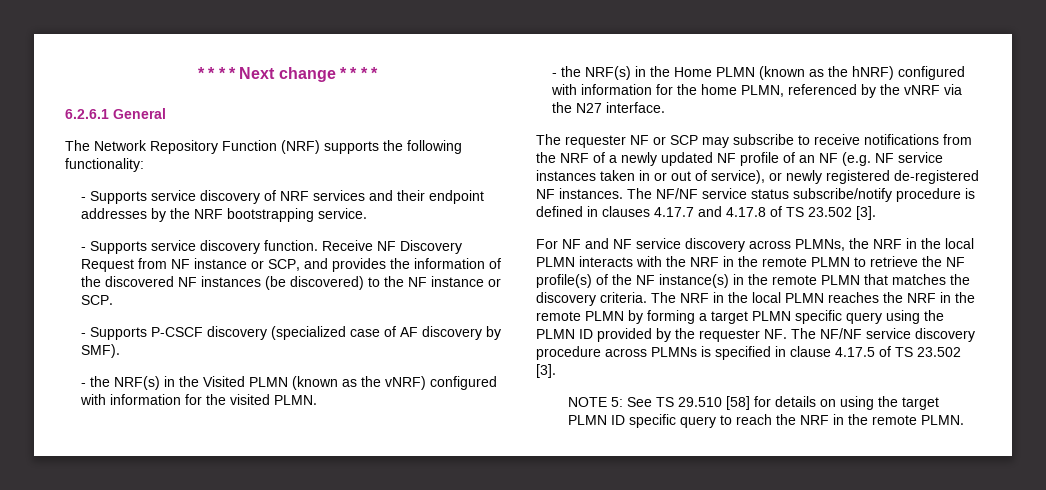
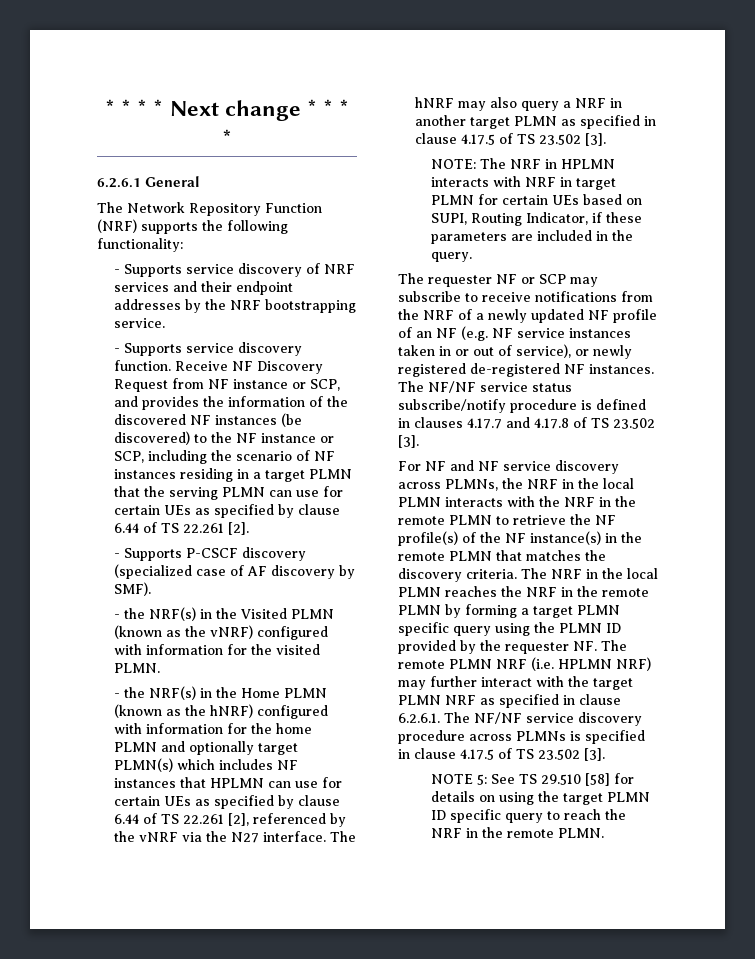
- Receive NF Discovery Request from NF instance or SCP, and provides the information of the discovered NF instances (be discovered) to the NF instance or SCP.
+ Receive NF Discovery Request from NF instance or SCP, and provides the information of the discovered NF instances (be discovered) to the NF instance or SCP, including the scenario of NF instances residing in a target PLMN that the serving PLMN can use for certain UEs as specified by clause 6.44 of TS 22.261 [2].
- - the NRF(s) in the Home PLMN (known as the hNRF) configured with information for the home PLMN, referenced by the vNRF via the N27 interface.
+ - the NRF(s) in the Home PLMN (known as the hNRF) configured with information for the home PLMN and optionally target PLMN(s) which includes NF instances that HPLMN can use for certain UEs as specified by clause 6.44 of TS 22.261 [2], referenced by the vNRF via the N27 interface. The hNRF may also query a NRF in another target PLMN as specified in clause 4.17.5 of TS 23.502 [3].
+ NOTE: The NRF in HPLMN interacts with NRF in target PLMN for certain UEs based on SUPI, Routing Indicator, if these parameters are included in the query.
- The NRF in the local PLMN reaches the NRF in the remote PLMN by forming a target PLMN specific query using the PLMN ID provided by the requester NF. The NF/NF service discovery procedure across PLMNs is specified in clause 4.17.5 of TS 23.502 [3].
+ The NRF in the local PLMN reaches the NRF in the remote PLMN by forming a target PLMN specific query using the PLMN ID provided by the requester NF. The remote PLMN NRF (i.e. HPLMN NRF) may further interact with the target PLMN NRF as specified in clause 6.2.6.1. The NF/NF service discovery procedure across PLMNs is specified in clause 4.17.5 of TS 23.502 [3].

